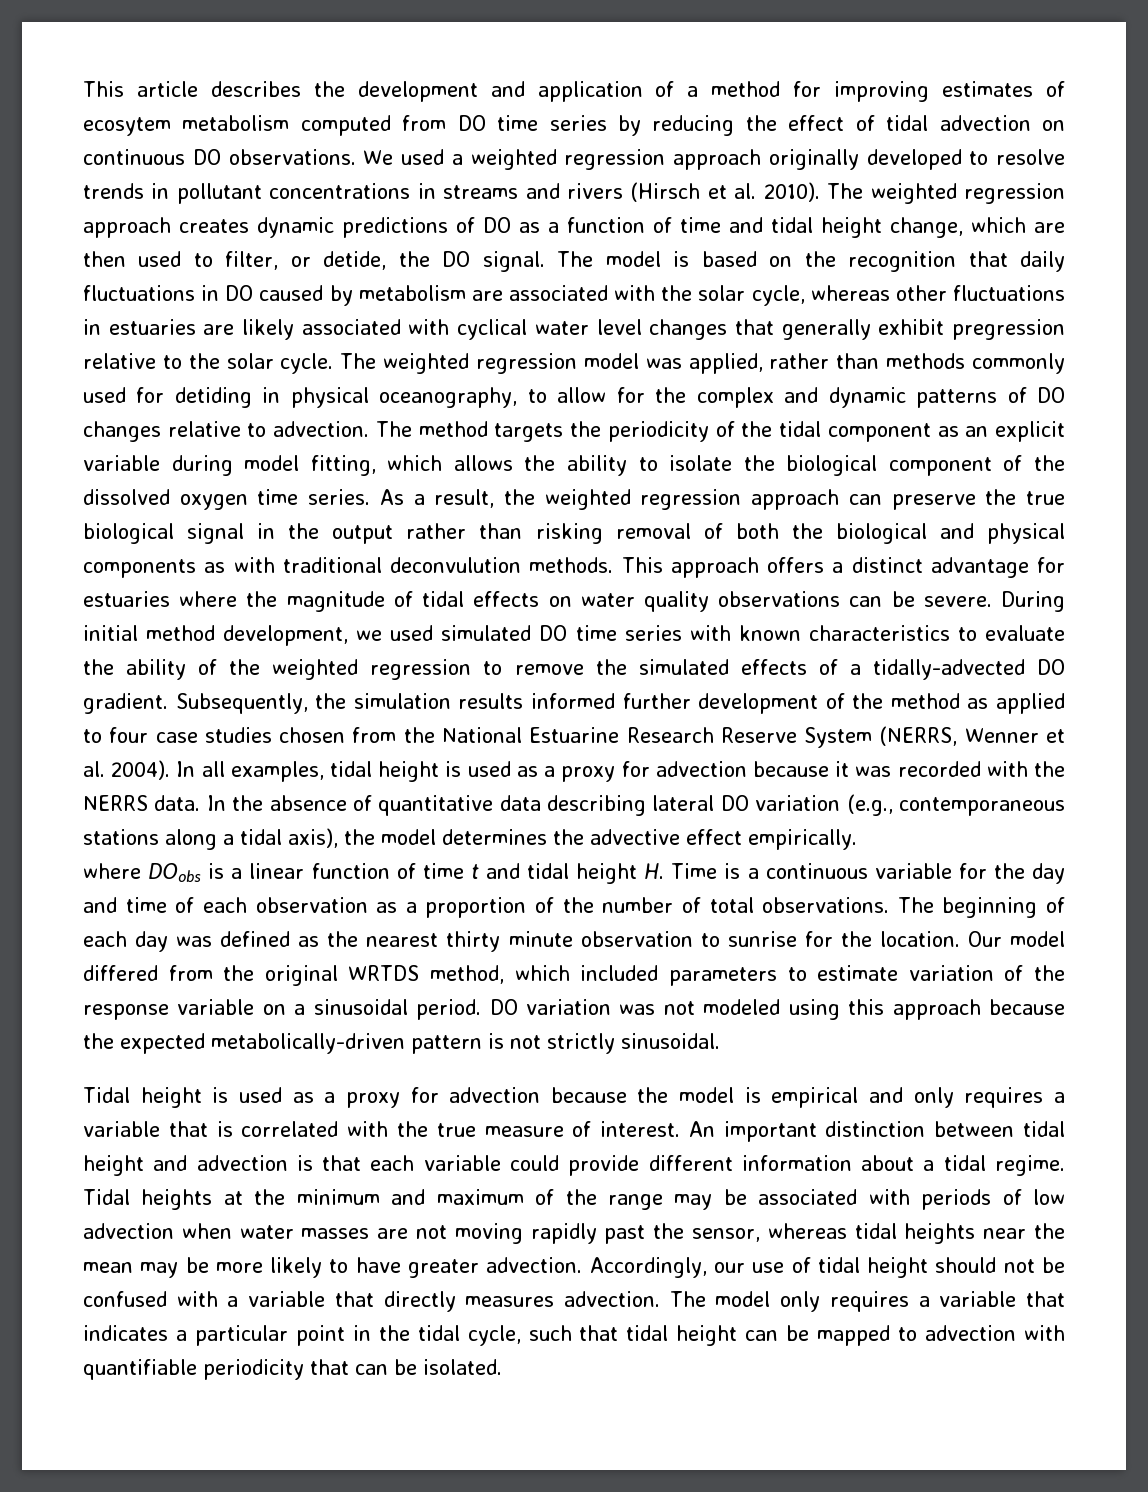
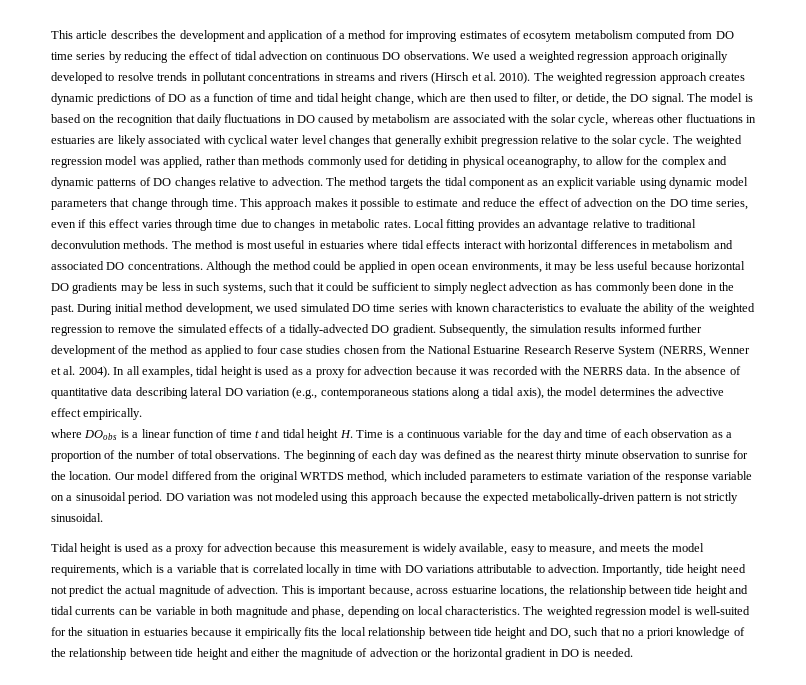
- The method targets the periodicity of the tidal component as an explicit variable during model fitting, which allows the ability to isolate the biological component of the dissolved oxygen time series. As a result, the weighted regression approach can preserve the true biological signal in the output rather than risking removal of both the biological and physical components as with traditional deconvulution methods. This approach offers a distinct advantage for estuaries where the magnitude of tidal effects on water quality observations can be severe.
+ The method targets the tidal component as an explicit variable using dynamic model parameters that change through time. This approach makes it possible to estimate and reduce the effect of advection on the DO time series, even if this effect varies through time due to changes in metabolic rates. Local fitting provides an advantage relative to traditional deconvulution methods. The method is most useful in estuaries where tidal effects interact with horizontal differences in metabolism and associated DO concentrations. Although the method could be applied in open ocean environments, it may be less useful because horizontal DO gradients may be less in such systems, such that it could be sufficient to simply neglect advection as has commonly been done in the past.
- Tidal height is used as a proxy for advection because the model is empirical and only requires a variable that is correlated with the true measure of interest. An important distinction between tidal height and advection is that each variable could provide different information about a tidal regime. Tidal heights at the minimum and maximum of the range may be associated with periods of low advection when water masses are not moving rapidly past the sensor, whereas tidal heights near the mean may be more likely to have greater advection. Accordingly, our use of tidal height should not be confused with a variable that directly measures advection. The model only requires a variable that indicates a particular point in the tidal cycle, such that tidal height can be mapped to advection with quantifiable periodicity that can be isolated.
+ Tidal height is used as a proxy for advection because this measurement is widely available, easy to measure, and meets the model requirements, which is a variable that is correlated locally in time with DO variations attributable to advection. Importantly, tide height need not predict the actual magnitude of advection. This is important because, across estuarine locations, the relationship between tide height and tidal currents can be variable in both magnitude and phase, depending on local characteristics. The weighted regression model is well-suited for the situation in estuaries because it empirically fits the local relationship between tide height and DO, such that no a priori knowledge of the relationship between tide height and either the magnitude of advection or the horizontal gradient in DO is needed.

